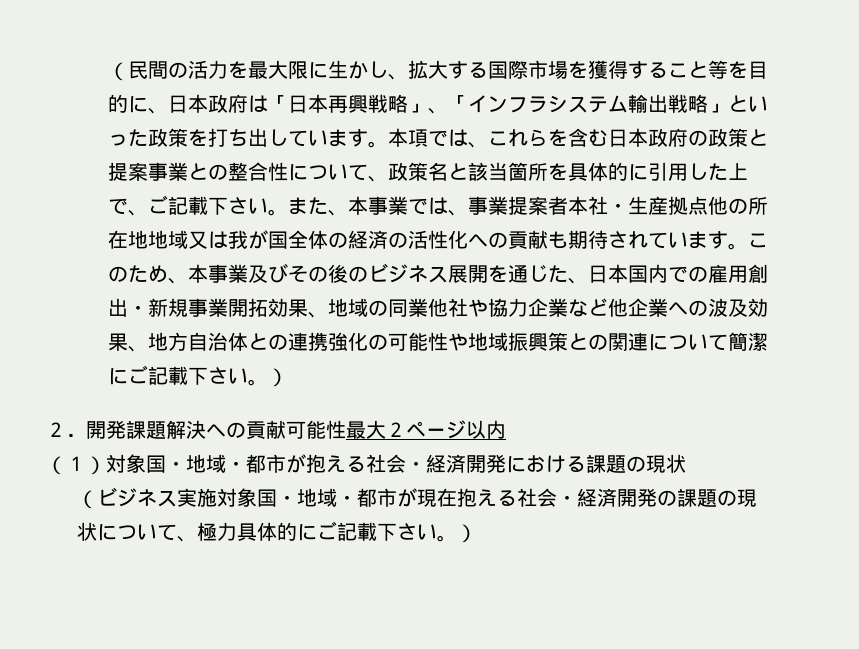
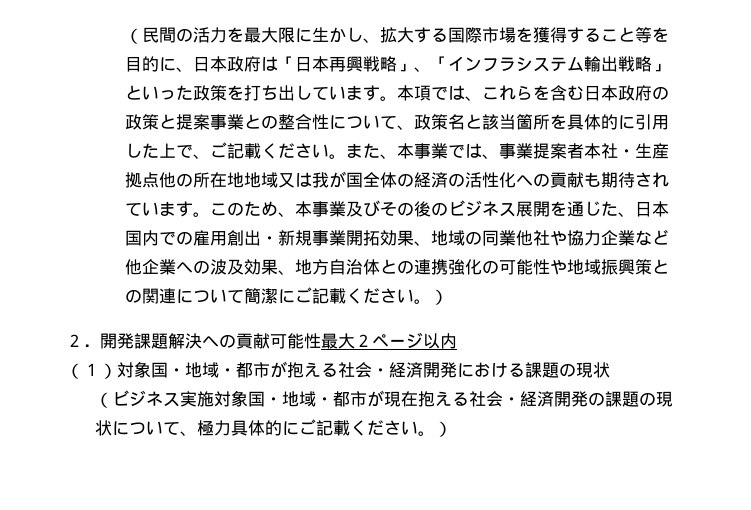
- 本項では、これらを含む日本政府の政策と提案事業との整合性について、政策名と該当箇所を具体的に引用した上で、ご記載下さい。
+ 本項では、これらを含む日本政府の政策と提案事業との整合性について、政策名と該当箇所を具体的に引用した上で、ご記載ください。
- このため、本事業及びその後のビジネス展開を通じた、日本国内での雇用創出・新規事業開拓効果、地域の同業他社や協力企業など他企業への波及効果、地方自治体との連携強化の可能性や地域振興策との関連について簡潔にご記載下さい。）
+ このため、本事業及びその後のビジネス展開を通じた、日本国内での雇用創出・新規事業開拓効果、地域の同業他社や協力企業など他企業への波及効果、地方自治体との連携強化の可能性や地域振興策との関連について簡潔にご記載ください。）
- （ビジネス実施対象国・地域・都市が現在抱える社会・経済開発の課題の現状について、極力具体的にご記載下さい。）
+ （ビジネス実施対象国・地域・都市が現在抱える社会・経済開発の課題の現状について、極力具体的にご記載ください。）

